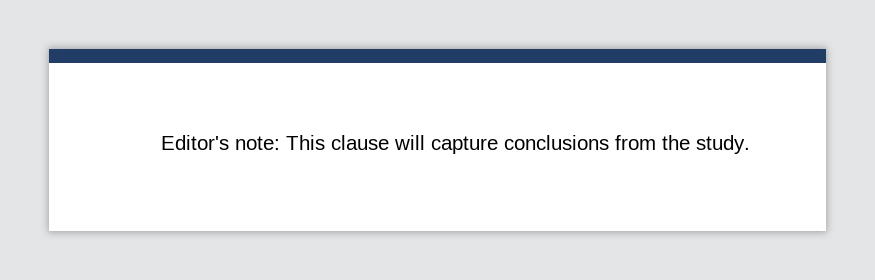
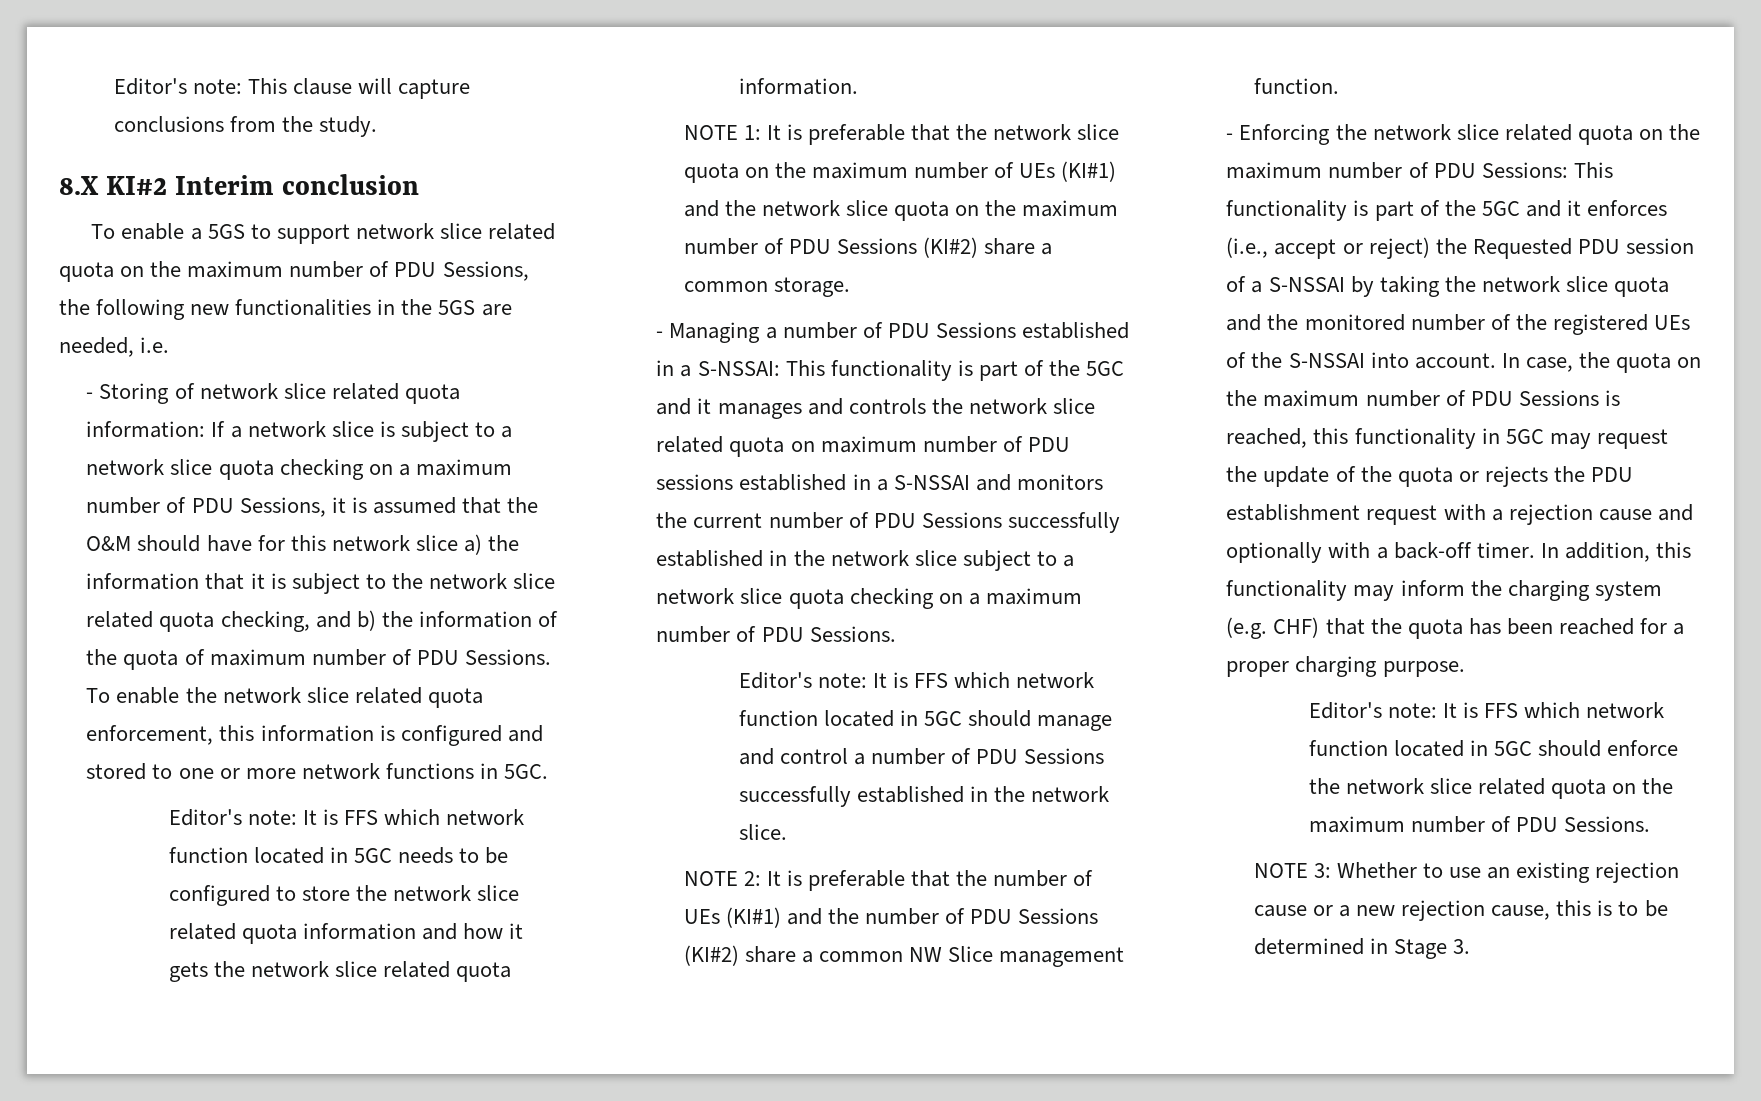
+ 8.X KI#2 Interim conclusion
+ To enable a 5GS to support network slice related quota on the maximum number of PDU Sessions, the following new functionalities in the 5GS are needed, i.e.
+ - Storing of network slice related quota information: If a network slice is subject to a network slice quota checking on a maximum number of PDU Sessions, it is assumed that the O&M should have for this network slice a) the information that it is subject to the network slice related quota checking, and b) the information of the quota of maximum number of PDU Sessions. To enable the network slice related quota enforcement, this information is configured and stored to one or more network functions in 5GC.
+ Editor's note: It is FFS which network function located in 5GC needs to be configured to store the network slice related quota information and how it gets the network slice related quota information.
+ NOTE 1: It is preferable that the network slice quota on the maximum number of UEs (KI#1) and the network slice quota on the maximum number of PDU Sessions (KI#2) share a common storage.
+ - Managing a number of PDU Sessions established in a S-NSSAI: This functionality is part of the 5GC and it manages and controls the network slice related quota on maximum number of PDU sessions established in a S-NSSAI and monitors the current number of PDU Sessions successfully established in the network slice subject to a network slice quota checking on a maximum number of PDU Sessions.
+ Editor's note: It is FFS which network function located in 5GC should manage and control a number of PDU Sessions successfully established in the network slice.
+ NOTE 2: It is preferable that the number of UEs (KI#1) and the number of PDU Sessions (KI#2) share a common NW Slice management function.
+ - Enforcing the network slice related quota on the maximum number of PDU Sessions: This functionality is part of the 5GC and it enforces (i.e., accept or reject) the Requested PDU session of a S-NSSAI by taking the network slice quota and the monitored number of the registered UEs of the S-NSSAI into account. In case, the quota on the maximum number of PDU Sessions is reached, this functionality in 5GC may request the update of the quota or rejects the PDU establishment request with a rejection cause and optionally with a back-off timer. In addition, this functionality may inform the charging system (e.g. CHF) that the quota has been reached for a proper charging purpose.
+ Editor's note: It is FFS which network function located in 5GC should enforce the network slice related quota on the maximum number of PDU Sessions.
+ NOTE 3: Whether to use an existing rejection cause or a new rejection cause, this is to be determined in Stage 3.

